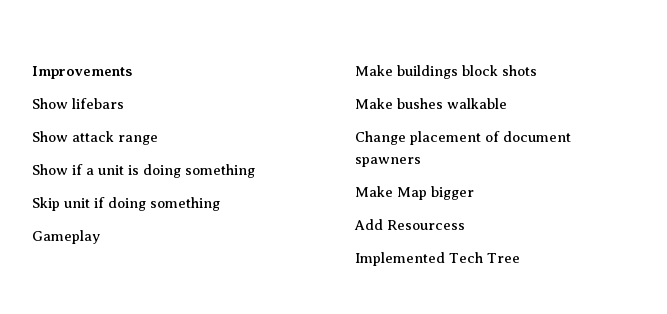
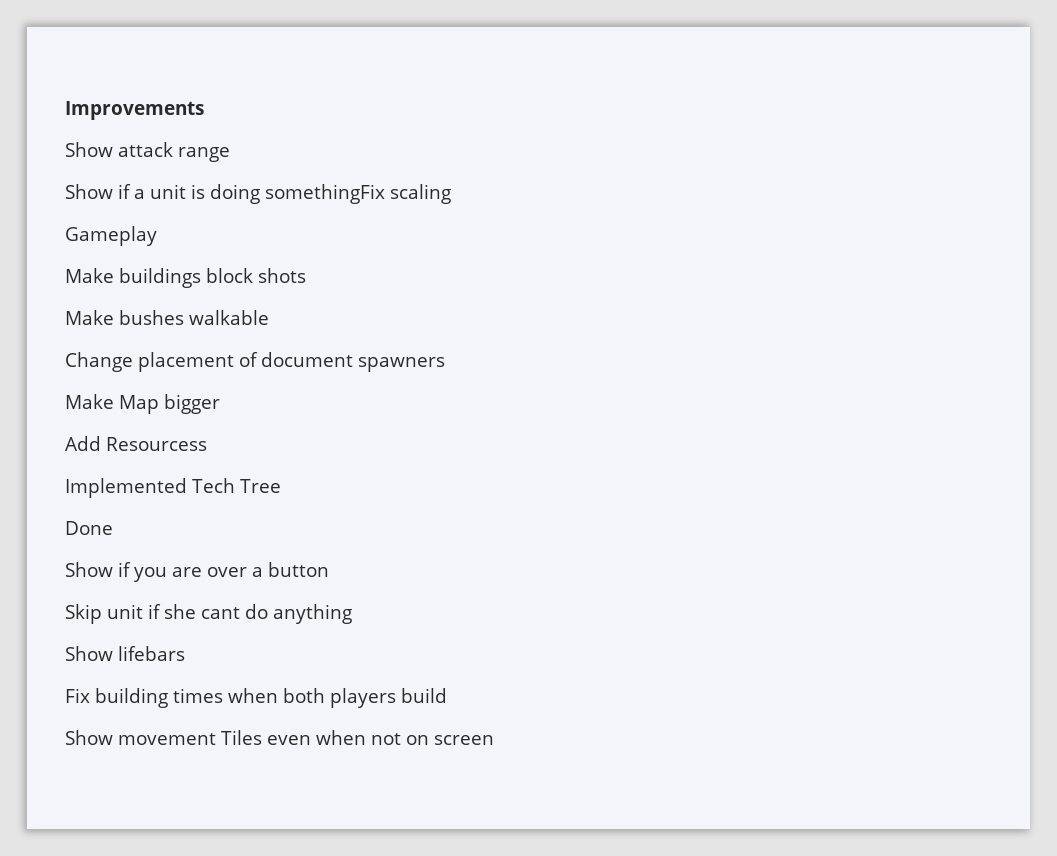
- Show lifebars
- Show if a unit is doing something
- Skip unit if doing something
+ Show if a unit is doing somethingFix scaling
+ Done
+ Show if you are over a button
+ Skip unit if she cant do anything
+ Show lifebars
+ Fix building times when both players build
+ Show movement Tiles even when not on screen

